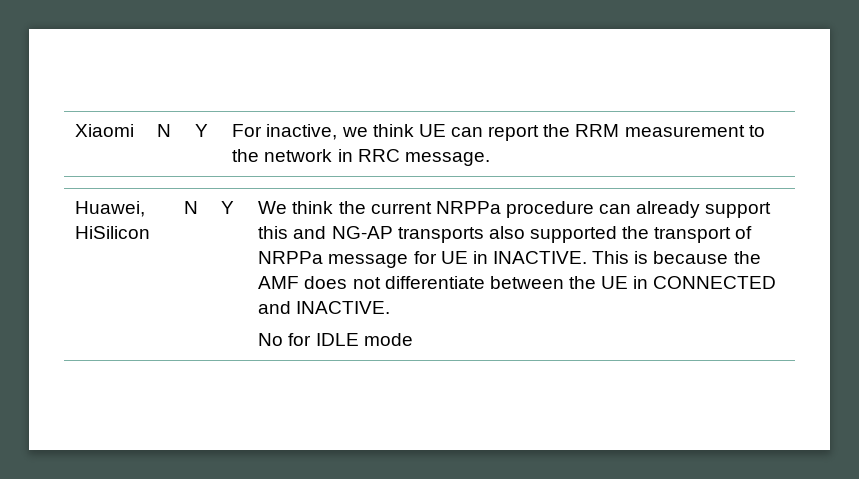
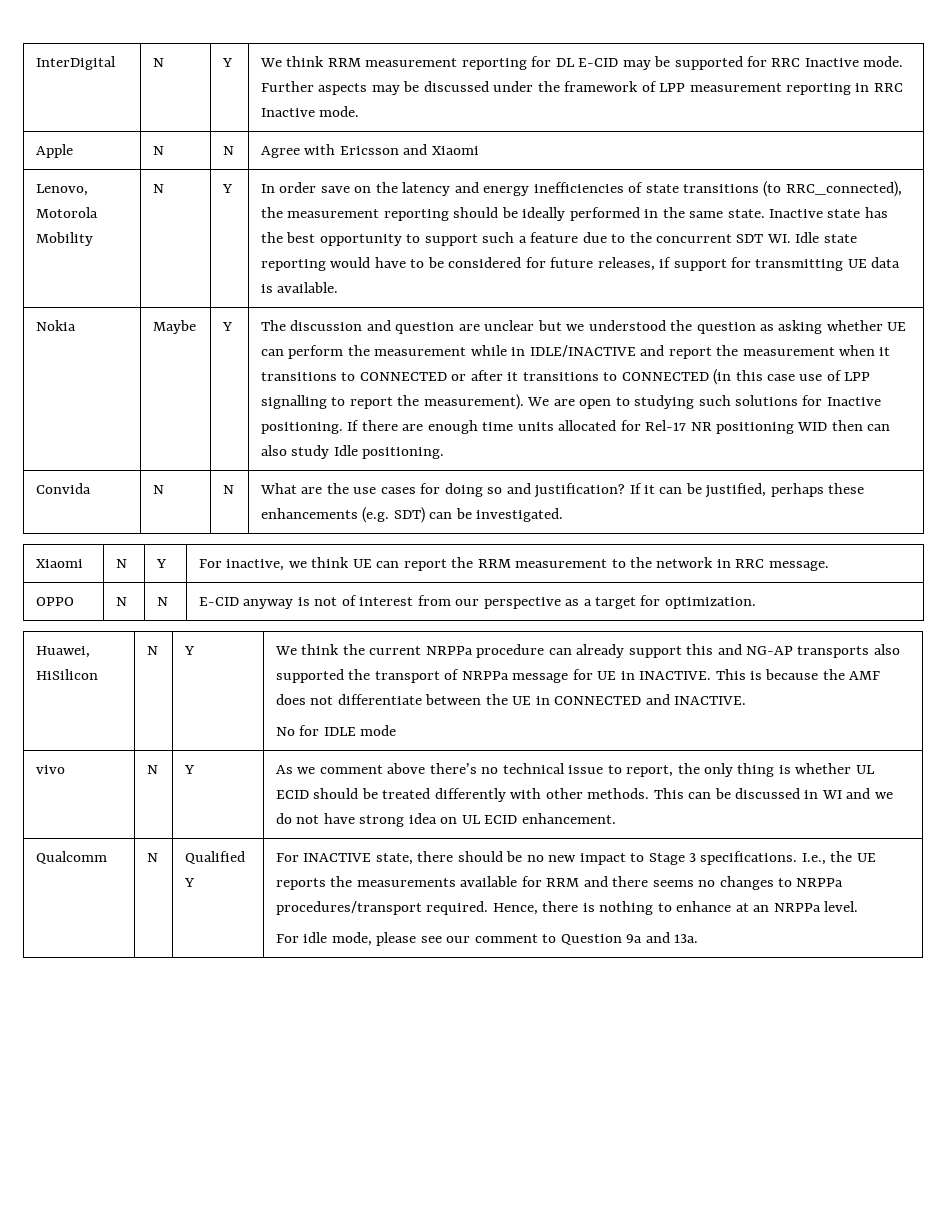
+ InterDigital | N | Y | We think RRM measurement reporting for DL E-CID may be supported for RRC Inactive mode. Further aspects may be discussed under the framework of LPP measurement reporting in RRC Inactive mode.
+ Apple | N | N | Agree with Ericsson and Xiaomi
+ Lenovo, Motorola Mobility | N | Y | In order save on the latency and energy inefficiencies of state transitions (to RRC_connected), the measurement reporting should be ideally performed in the same state. Inactive state has the best opportunity to support such a feature due to the concurrent SDT WI. Idle state reporting would have to be considered for future releases, if support for transmitting UE data is available.
+ Nokia | Maybe | Y | The discussion and question are unclear but we understood the question as asking whether UE can perform the measurement while in IDLE/INACTIVE and report the measurement when it transitions to CONNECTED or after it transitions to CONNECTED (in this case use of LPP signalling to report the measurement). We are open to studying such solutions for Inactive positioning. If there are enough time units allocated for Rel-17 NR positioning WID then can also study Idle positioning.
+ Convida | N | N | What are the use cases for doing so and justification? If it can be justified, perhaps these enhancements (e.g. SDT) can be investigated.
+ OPPO | N | N | E-CID anyway is not of interest from our perspective as a target for optimization.
+ vivo | N | Y | As we comment above there’s no technical issue to report, the only thing is whether UL ECID should be treated differently with other methods. This can be discussed in WI and we do not have strong idea on UL ECID enhancement.
+ Qualcomm | N | Qualified Y | For INACTIVE state, there should be no new impact to Stage 3 specifications. I.e., the UE reports the measurements available for RRM and there seems no changes to NRPPa procedures/transport required. Hence, there is nothing to enhance at an NRPPa level.
+ For idle mode, please see our comment to Question 9a and 13a.

